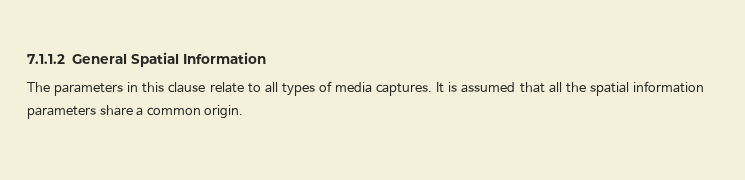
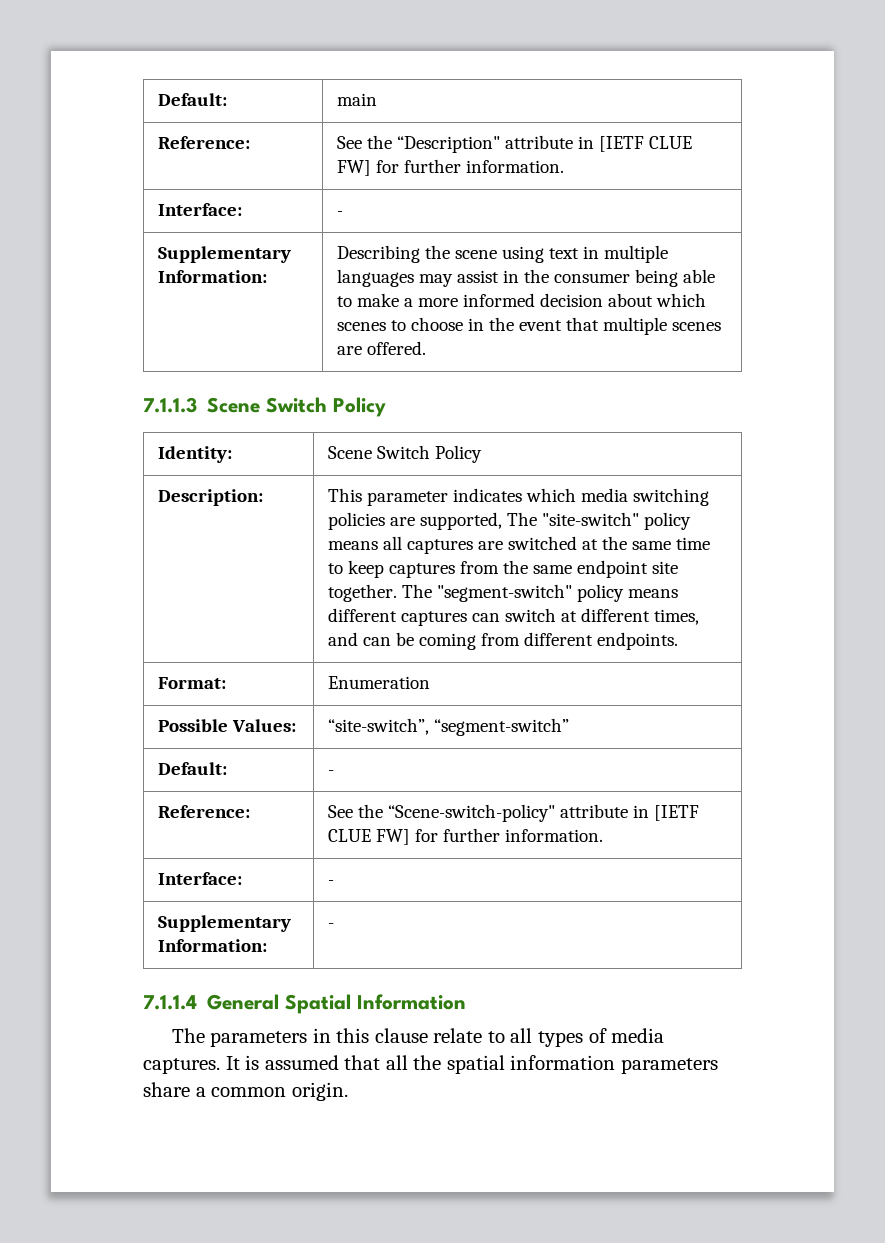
- 7.1.1.2 General Spatial Information
+ Default: | main
+ Reference: | See the “Description" attribute in [IETF CLUE FW] for further information.
+ Interface: | -
+ Supplementary Information: | Describing the scene using text in multiple languages may assist in the consumer being able to make a more informed decision about which scenes to choose in the event that multiple scenes are offered.
+ 7.1.1.3 Scene Switch Policy
+ Identity: | Scene Switch Policy
+ Description: | This parameter indicates which media switching policies are supported, The "site-switch" policy means all captures are switched at the same time to keep captures from the same endpoint site together. The "segment-switch" policy means different captures can switch at different times, and can be coming from different endpoints.
+ Format: | Enumeration
+ Possible Values: | “site-switch”, “segment-switch”
+ Default: | -
+ Reference: | See the “Scene-switch-policy" attribute in [IETF CLUE FW] for further information.
+ Interface: | -
+ Supplementary Information: | -
+ 7.1.1.4 General Spatial Information

